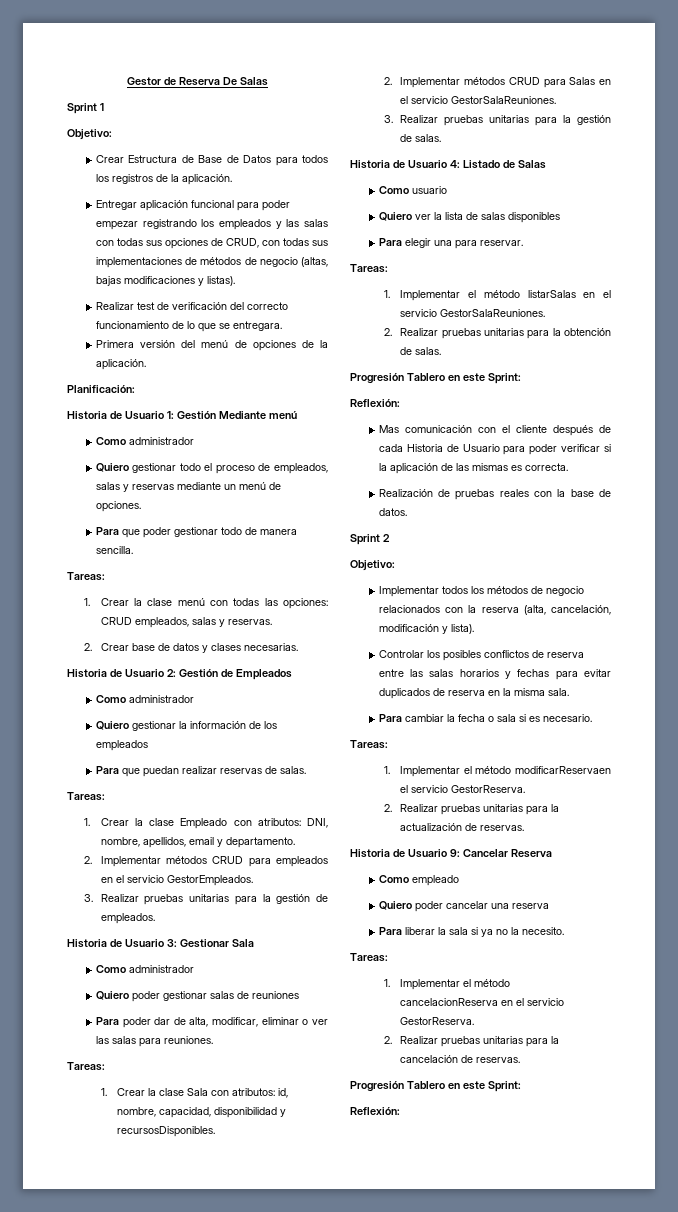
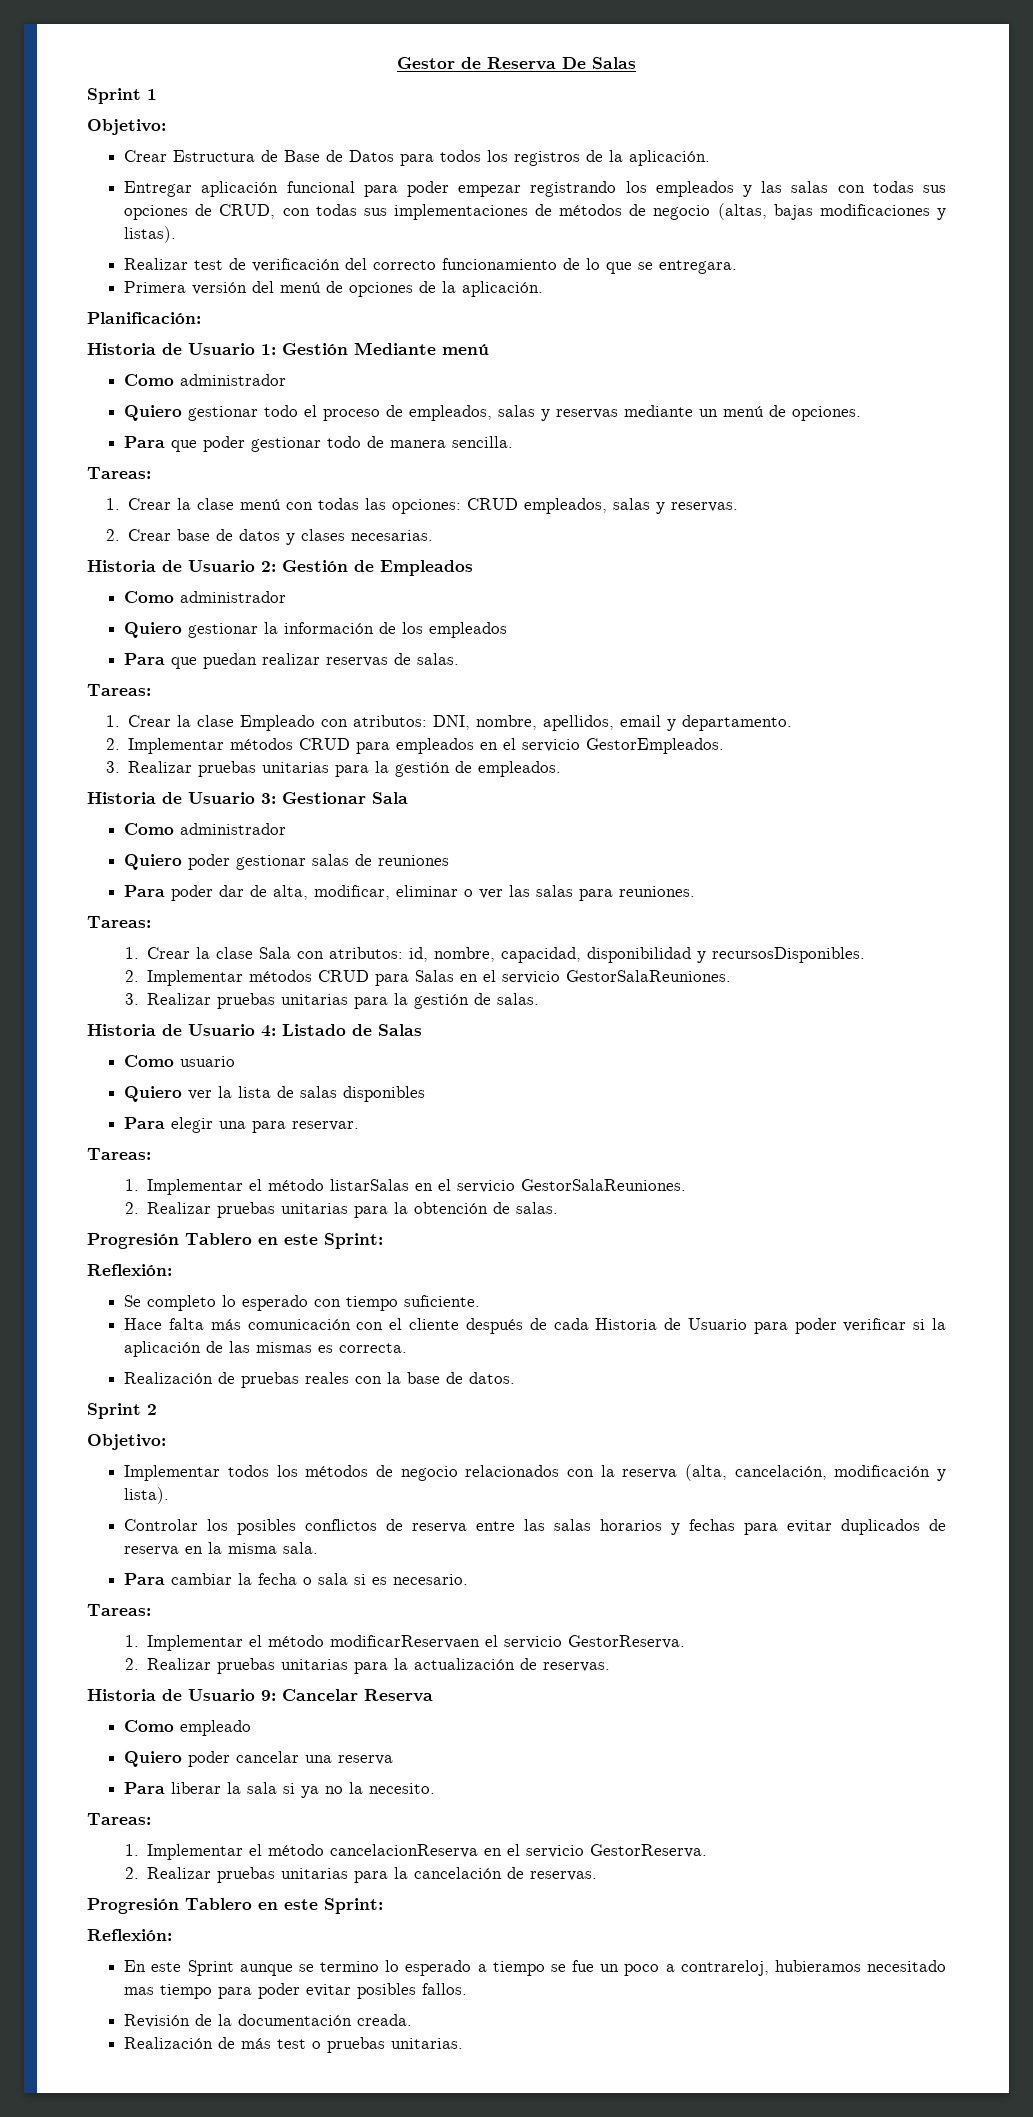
- Mas comunicación con el cliente después de cada Historia de Usuario para poder verificar si la aplicación de las mismas es correcta.
+ Se completo lo esperado con tiempo suficiente.
+ Hace falta más comunicación con el cliente después de cada Historia de Usuario para poder verificar si la aplicación de las mismas es correcta.
+ En este Sprint aunque se termino lo esperado a tiempo se fue un poco a contrareloj, hubieramos necesitado mas tiempo para poder evitar posibles fallos.
+ Revisión de la documentación creada.
+ Realización de más test o pruebas unitarias.

